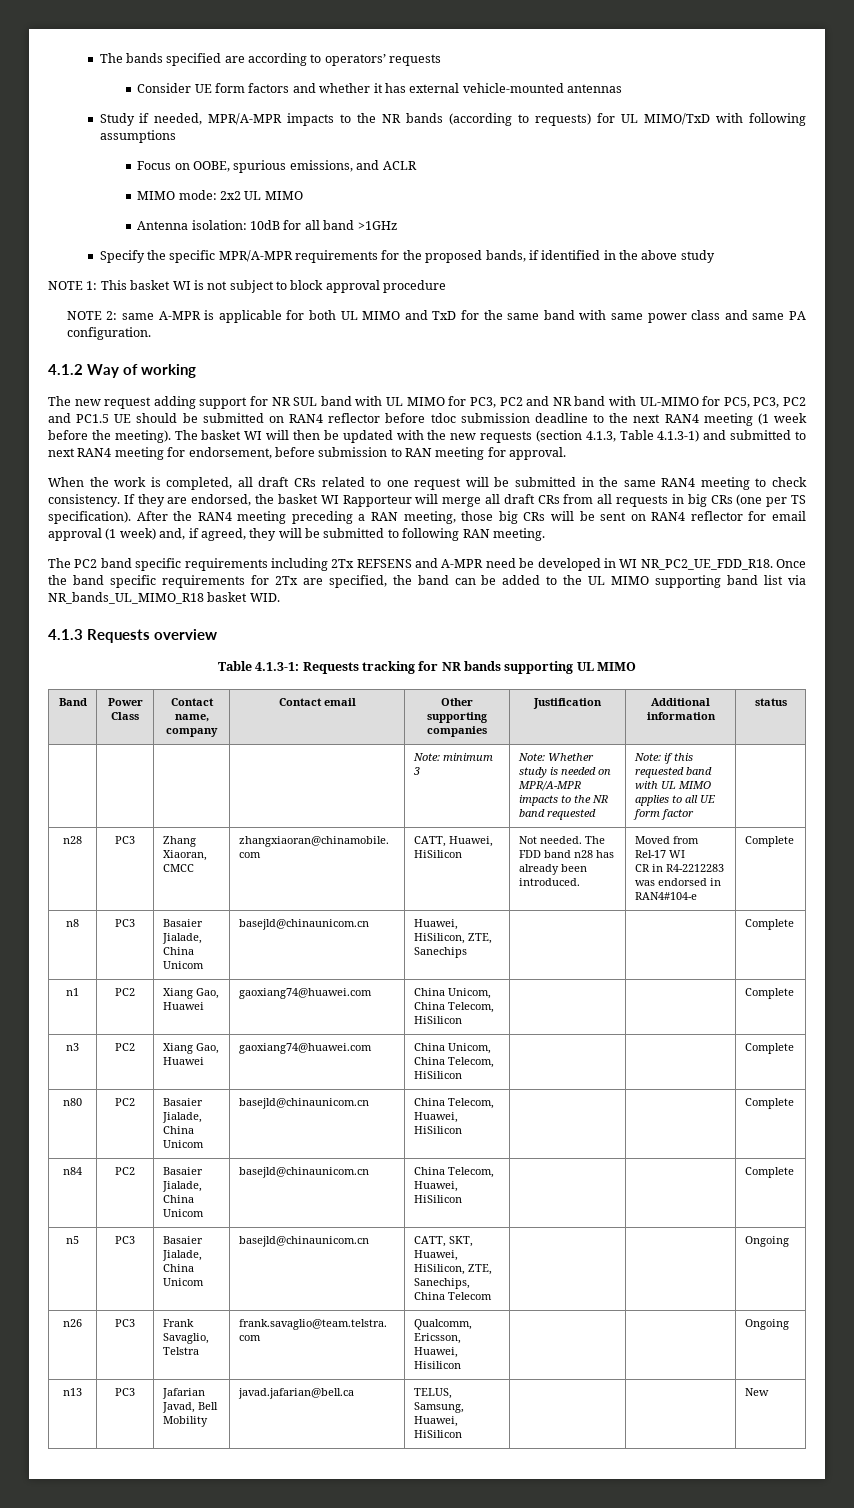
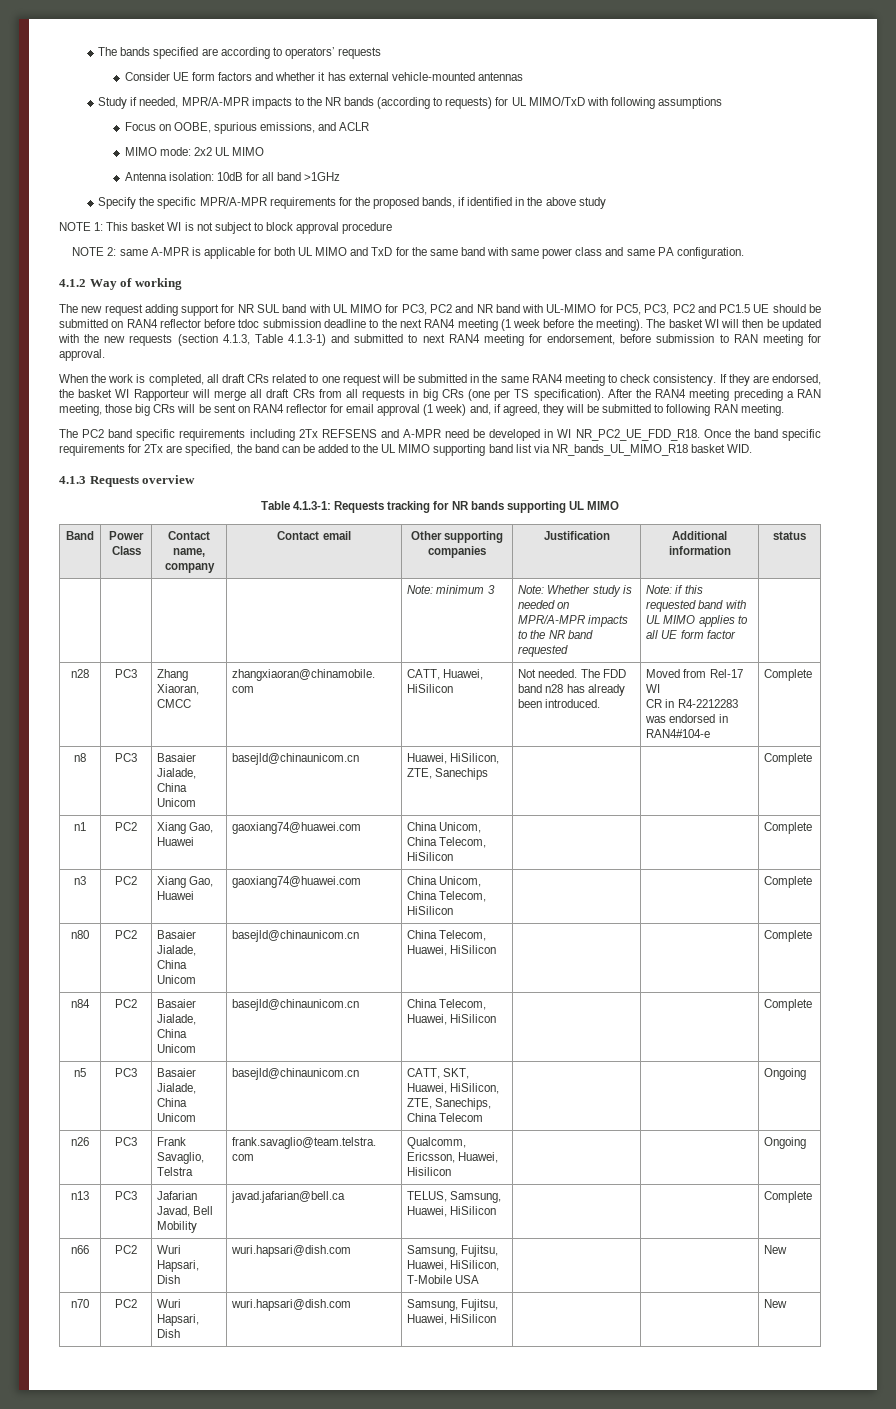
- n13 | PC3 | Jafarian Javad, Bell Mobility | javad.jafarian@bell.ca | TELUS, Samsung, Huawei, HiSilicon | | | New
+ n13 | PC3 | Jafarian Javad, Bell Mobility | javad.jafarian@bell.ca | TELUS, Samsung, Huawei, HiSilicon | | | Complete
+ n66 | PC2 | Wuri Hapsari, Dish | wuri.hapsari@dish.com | Samsung, Fujitsu, Huawei, HiSilicon, T-Mobile USA | | | New
+ n70 | PC2 | Wuri Hapsari, Dish | wuri.hapsari@dish.com | Samsung, Fujitsu, Huawei, HiSilicon | | | New

